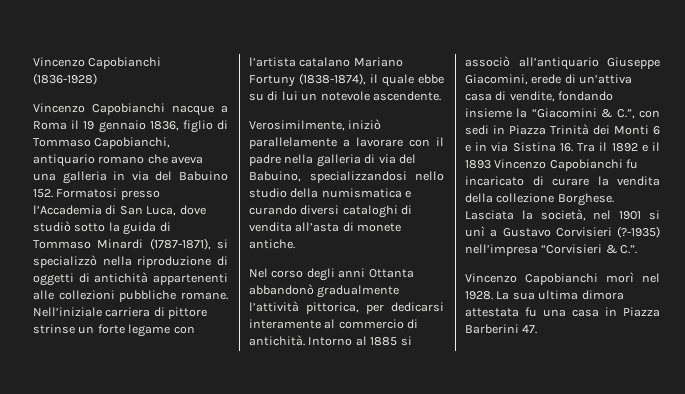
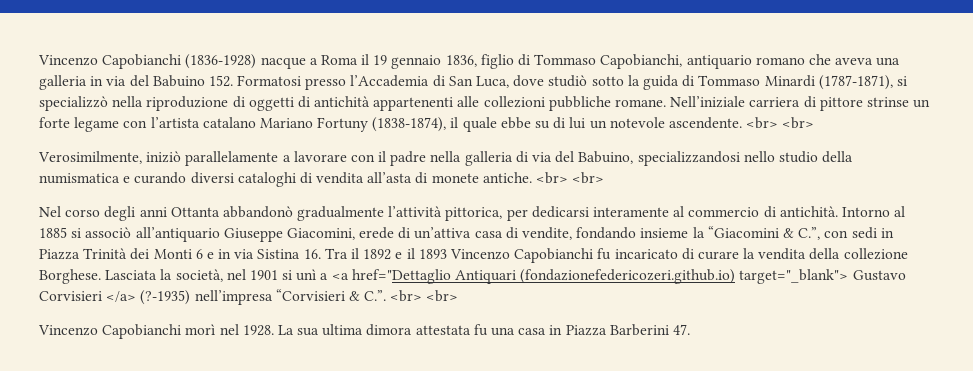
- Vincenzo Capobianchi (1836-1928)
- Vincenzo Capobianchi nacque a Roma il 19 gennaio 1836, figlio di Tommaso Capobianchi, antiquario romano che aveva una galleria in via del Babuino 152. Formatosi presso l’Accademia di San Luca, dove studiò sotto la guida di Tommaso Minardi (1787-1871), si specializzò nella riproduzione di oggetti di antichità appartenenti alle collezioni pubbliche romane.
+ Vincenzo Capobianchi (1836-1928) nacque a Roma il 19 gennaio 1836, figlio di Tommaso Capobianchi, antiquario romano che aveva una galleria in via del Babuino 152. Formatosi presso l’Accademia di San Luca, dove studiò sotto la guida di Tommaso Minardi (1787-1871), si specializzò nella riproduzione di oggetti di antichità appartenenti alle collezioni pubbliche romane.
- Nell’iniziale carriera di pittore strinse un forte legame con l’artista catalano Mariano Fortuny (1838-1874), il quale ebbe su di lui un notevole ascendente.
+ Nell’iniziale carriera di pittore strinse un forte legame con l’artista catalano Mariano Fortuny (1838-1874), il quale ebbe su di lui un notevole ascendente. <br> <br>
- Verosimilmente, iniziò parallelamente a lavorare con il padre nella galleria di via del Babuino, specializzandosi nello studio della numismatica e curando diversi cataloghi di vendita all’asta di monete antiche.
+ Verosimilmente, iniziò parallelamente a lavorare con il padre nella galleria di via del Babuino, specializzandosi nello studio della numismatica e curando diversi cataloghi di vendita all’asta di monete antiche. <br> <br>
- Lasciata la società, nel 1901 si unì a Gustavo Corvisieri (?-1935) nell’impresa “Corvisieri & C.”.
+ Lasciata la società, nel 1901 si unì a <a href="Dettaglio Antiquari (fondazionefedericozeri.github.io) target="_blank"> Gustavo Corvisieri </a> (?-1935) nell’impresa “Corvisieri & C.”. <br> <br>

